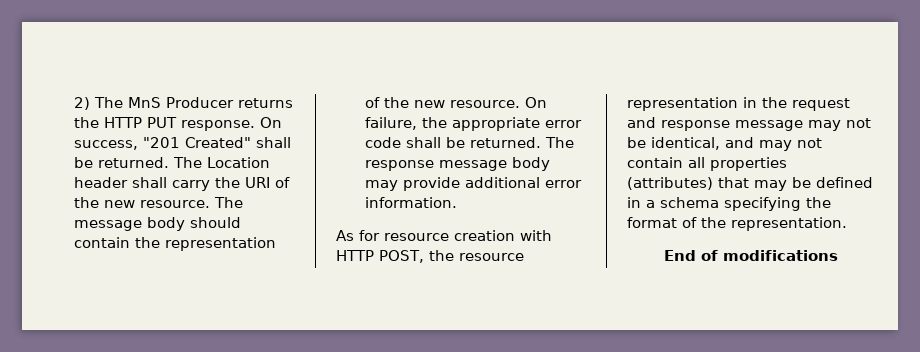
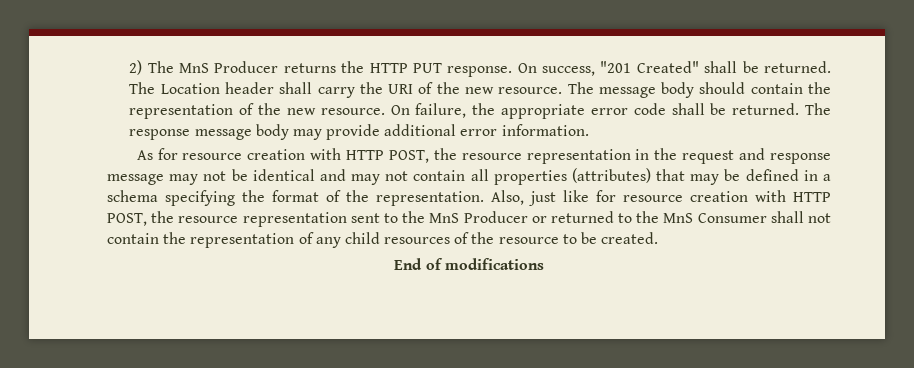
- As for resource creation with HTTP POST, the resource representation in the request and response message may not be identical, and may not contain all properties (attributes) that may be defined in a schema specifying the format of the representation.
+ As for resource creation with HTTP POST, the resource representation in the request and response message may not be identical and may not contain all properties (attributes) that may be defined in a schema specifying the format of the representation. Also, just like for resource creation with HTTP POST, the resource representation sent to the MnS Producer or returned to the MnS Consumer shall not contain the representation of any child resources of the resource to be created.

